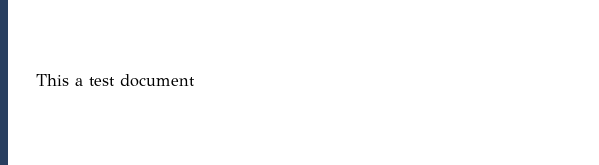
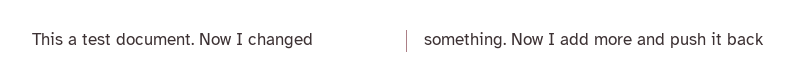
- This a test document
+ This a test document. Now I changed something. Now I add more and push it back

